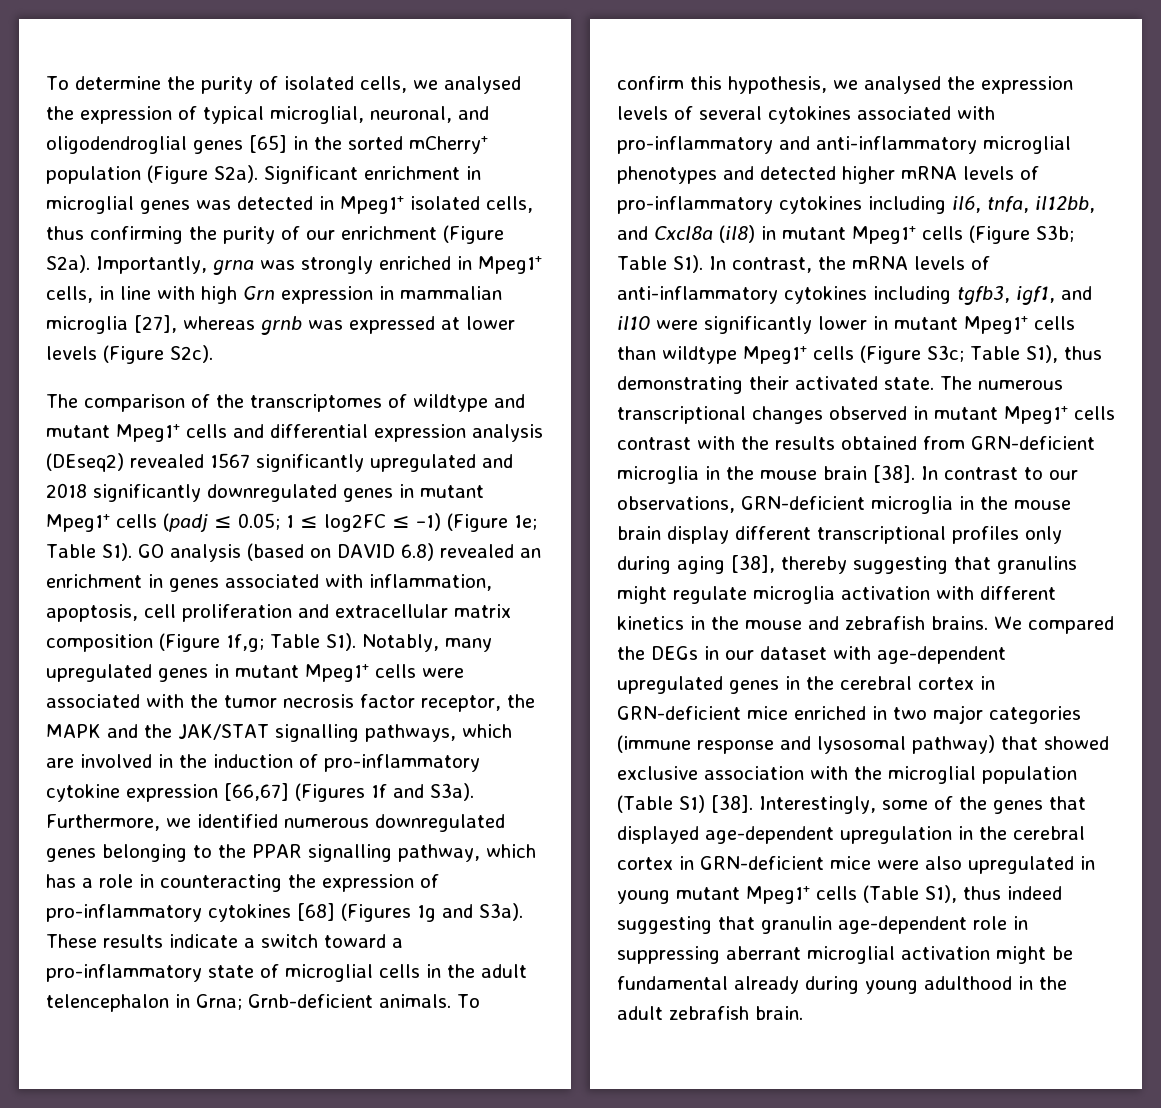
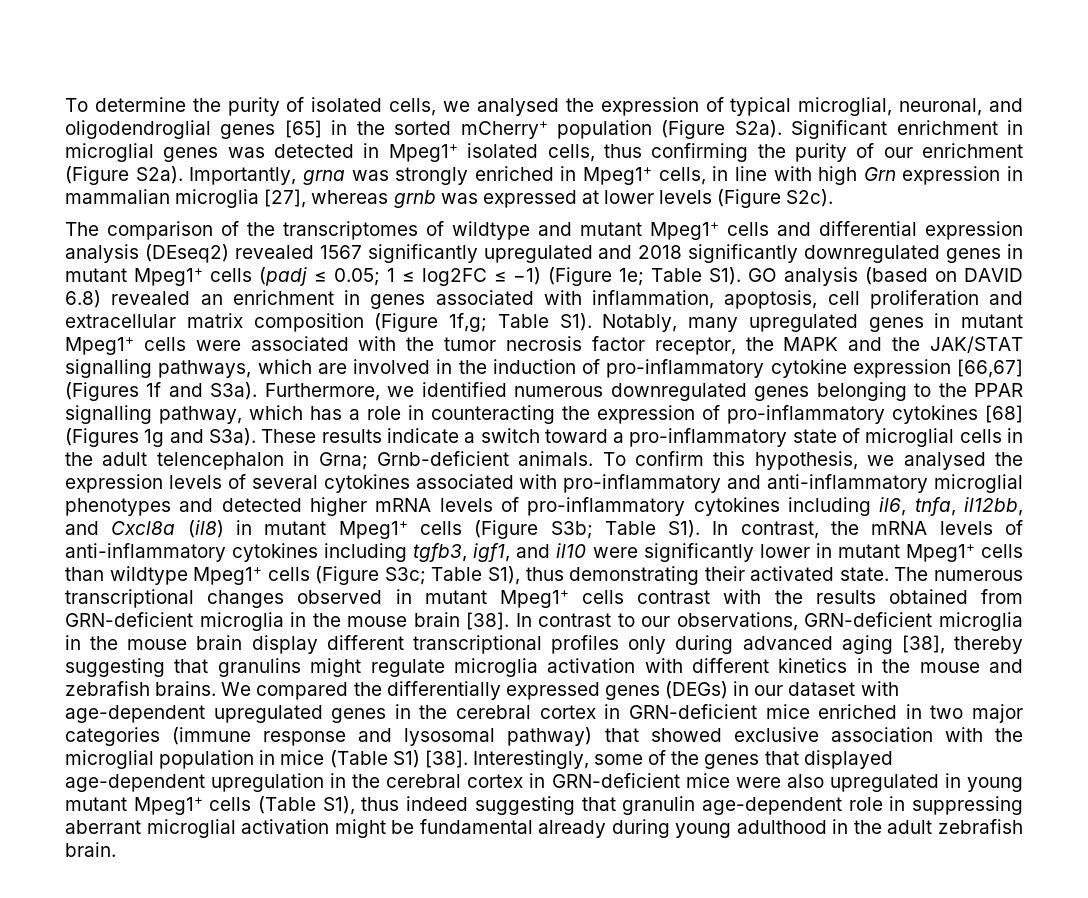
- In contrast to our observations, GRN-deficient microglia in the mouse brain display different transcriptional profiles only during aging [38], thereby suggesting that granulins might regulate microglia activation with different kinetics in the mouse and zebrafish brains.
+ In contrast to our observations, GRN-deficient microglia in the mouse brain display different transcriptional profiles only during advanced aging [38], thereby suggesting that granulins might regulate microglia activation with different kinetics in the mouse and zebrafish brains.
- We compared the DEGs in our dataset with age-dependent upregulated genes in the cerebral cortex in GRN-deficient mice enriched in two major categories (immune response and lysosomal pathway) that showed exclusive association with the microglial population (Table S1) [38].
+ We compared the differentially expressed genes (DEGs) in our dataset with age-dependent upregulated genes in the cerebral cortex in GRN-deficient mice enriched in two major categories (immune response and lysosomal pathway) that showed exclusive association with the microglial population in mice (Table S1) [38].

